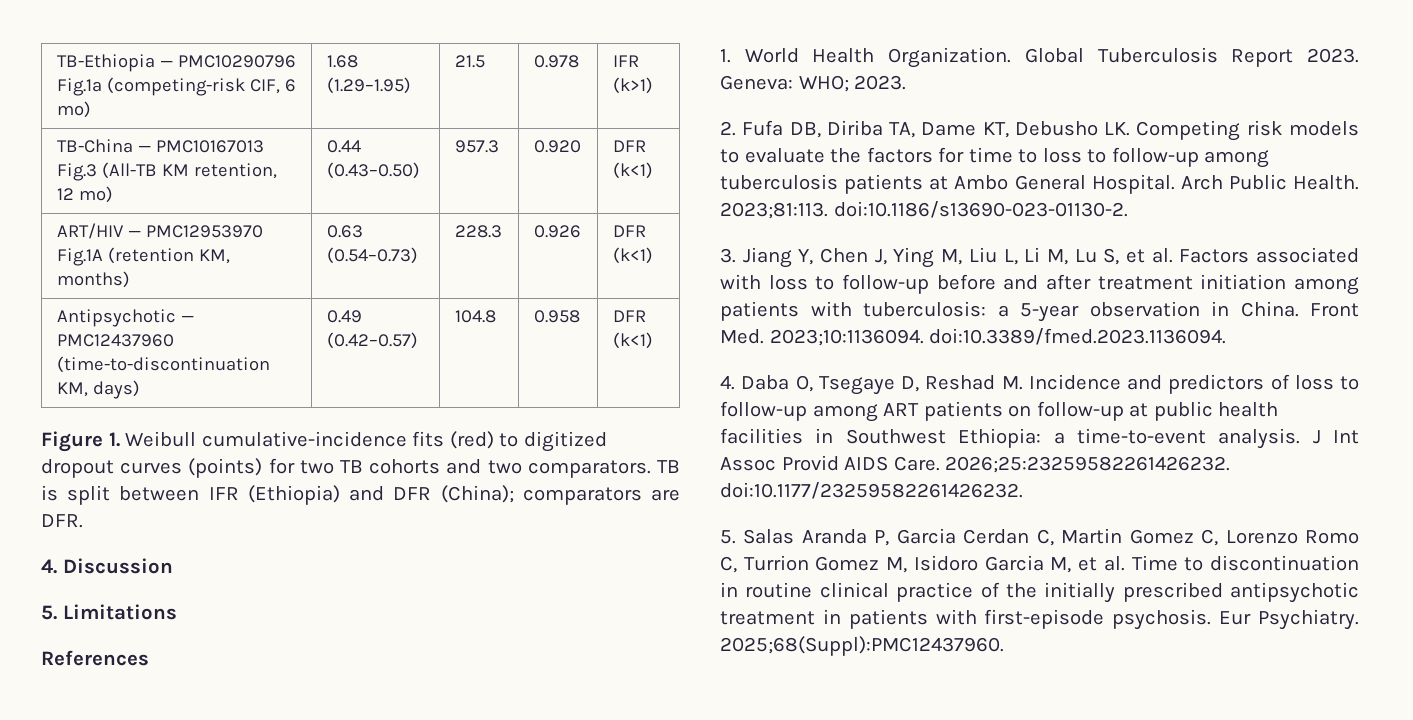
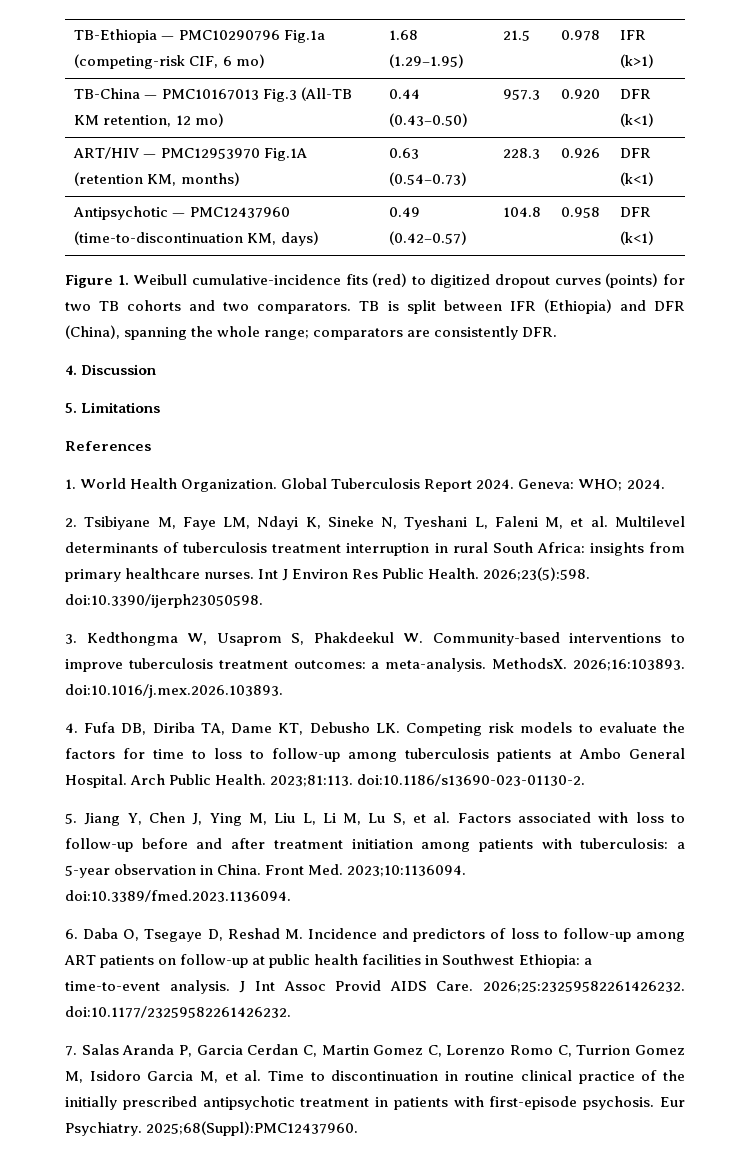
- TB is split between IFR (Ethiopia) and DFR (China); comparators are DFR.
+ TB is split between IFR (Ethiopia) and DFR (China), spanning the whole range; comparators are consistently DFR.
- Global Tuberculosis Report 2023.
+ Global Tuberculosis Report 2024.
- Geneva: WHO; 2023.
+ Geneva: WHO; 2024.
- 2. Fufa DB, Diriba TA, Dame KT, Debusho LK. Competing risk models to evaluate the factors for time to loss to follow-up among tuberculosis patients at Ambo General Hospital.
+ 2. Tsibiyane M, Faye LM, Ndayi K, Sineke N, Tyeshani L, Faleni M, et al. Multilevel determinants of tuberculosis treatment interruption in rural South Africa: insights from primary healthcare nurses. Int J Environ Res Public Health. 2026;23(5):598. doi:10.3390/ijerph23050598.
+ 3. Kedthongma W, Usaprom S, Phakdeekul W. Community-based interventions to improve tuberculosis treatment outcomes: a meta-analysis. MethodsX. 2026;16:103893. doi:10.1016/j.mex.2026.103893.
+ 4. Fufa DB, Diriba TA, Dame KT, Debusho LK. Competing risk models to evaluate the factors for time to loss to follow-up among tuberculosis patients at Ambo General Hospital.
- 3. Jiang Y, Chen J, Ying M, Liu L, Li M, Lu S, et al. Factors associated with loss to follow-up before and after treatment initiation among patients with tuberculosis: a 5-year observation in China.
+ 5. Jiang Y, Chen J, Ying M, Liu L, Li M, Lu S, et al. Factors associated with loss to follow-up before and after treatment initiation among patients with tuberculosis: a 5-year observation in China.
- 4. Daba O, Tsegaye D, Reshad M. Incidence and predictors of loss to follow-up among ART patients on follow-up at public health facilities in Southwest Ethiopia: a time-to-event analysis.
+ 6. Daba O, Tsegaye D, Reshad M. Incidence and predictors of loss to follow-up among ART patients on follow-up at public health facilities in Southwest Ethiopia: a time-to-event analysis.
- 5. Salas Aranda P, Garcia Cerdan C, Martin Gomez C, Lorenzo Romo C, Turrion Gomez M, Isidoro Garcia M, et al. Time to discontinuation in routine clinical practice of the initially prescribed antipsychotic treatment in patients with first-episode psychosis.
+ 7. Salas Aranda P, Garcia Cerdan C, Martin Gomez C, Lorenzo Romo C, Turrion Gomez M, Isidoro Garcia M, et al. Time to discontinuation in routine clinical practice of the initially prescribed antipsychotic treatment in patients with first-episode psychosis.

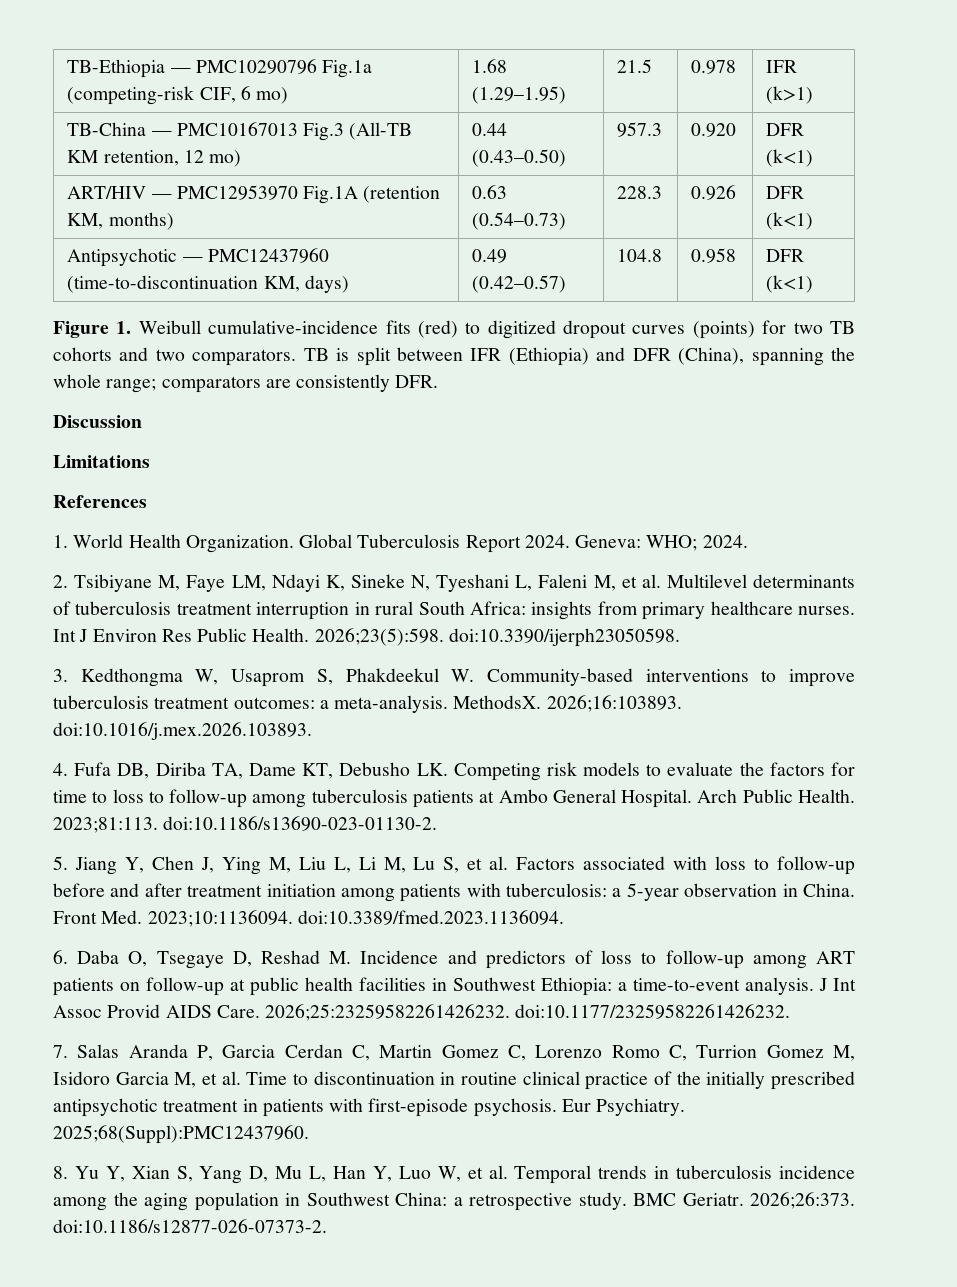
- 4. Discussion
+ Discussion
- 5. Limitations
+ Limitations
+ 8. Yu Y, Xian S, Yang D, Mu L, Han Y, Luo W, et al. Temporal trends in tuberculosis incidence among the aging population in Southwest China: a retrospective study. BMC Geriatr. 2026;26:373. doi:10.1186/s12877-026-07373-2.

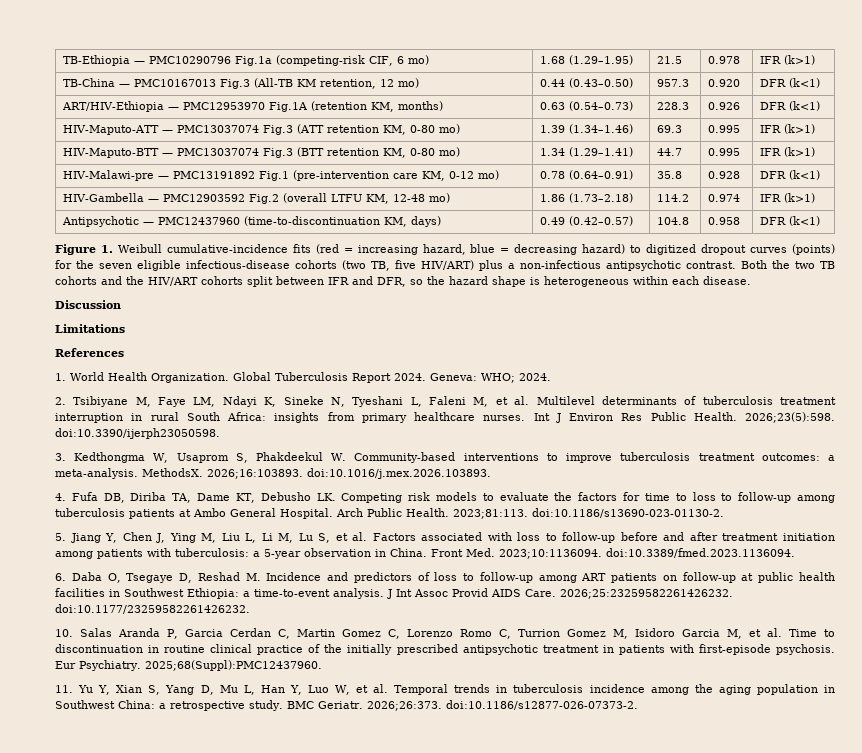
- ART/HIV — PMC12953970 Fig.1A (retention KM, months) | 0.63 (0.54–0.73) | 228.3 | 0.926 | DFR (k<1)
+ ART/HIV-Ethiopia — PMC12953970 Fig.1A (retention KM, months) | 0.63 (0.54–0.73) | 228.3 | 0.926 | DFR (k<1)
+ HIV-Maputo-ATT — PMC13037074 Fig.3 (ATT retention KM, 0-80 mo) | 1.39 (1.34–1.46) | 69.3 | 0.995 | IFR (k>1)
+ HIV-Maputo-BTT — PMC13037074 Fig.3 (BTT retention KM, 0-80 mo) | 1.34 (1.29–1.41) | 44.7 | 0.995 | IFR (k>1)
+ HIV-Malawi-pre — PMC13191892 Fig.1 (pre-intervention care KM, 0-12 mo) | 0.78 (0.64–0.91) | 35.8 | 0.928 | DFR (k<1)
+ HIV-Gambella — PMC12903592 Fig.2 (overall LTFU KM, 12-48 mo) | 1.86 (1.73–2.18) | 114.2 | 0.974 | IFR (k>1)
- Figure 1. Weibull cumulative-incidence fits (red) to digitized dropout curves (points) for two TB cohorts and two comparators. TB is split between IFR (Ethiopia) and DFR (China), spanning the whole range; comparators are consistently DFR.
+ Figure 1. Weibull cumulative-incidence fits (red = increasing hazard, blue = decreasing hazard) to digitized dropout curves (points) for the seven eligible infectious-disease cohorts (two TB, five HIV/ART) plus a non-infectious antipsychotic contrast. Both the two TB cohorts and the HIV/ART cohorts split between IFR and DFR, so the hazard shape is heterogeneous within each disease.
- 7. Salas Aranda P, Garcia Cerdan C, Martin Gomez C, Lorenzo Romo C, Turrion Gomez M, Isidoro Garcia M, et al. Time to discontinuation in routine clinical practice of the initially prescribed antipsychotic treatment in patients with first-episode psychosis.
+ 10. Salas Aranda P, Garcia Cerdan C, Martin Gomez C, Lorenzo Romo C, Turrion Gomez M, Isidoro Garcia M, et al. Time to discontinuation in routine clinical practice of the initially prescribed antipsychotic treatment in patients with first-episode psychosis.
- 8. Yu Y, Xian S, Yang D, Mu L, Han Y, Luo W, et al. Temporal trends in tuberculosis incidence among the aging population in Southwest China: a retrospective study.
+ 11. Yu Y, Xian S, Yang D, Mu L, Han Y, Luo W, et al. Temporal trends in tuberculosis incidence among the aging population in Southwest China: a retrospective study.

